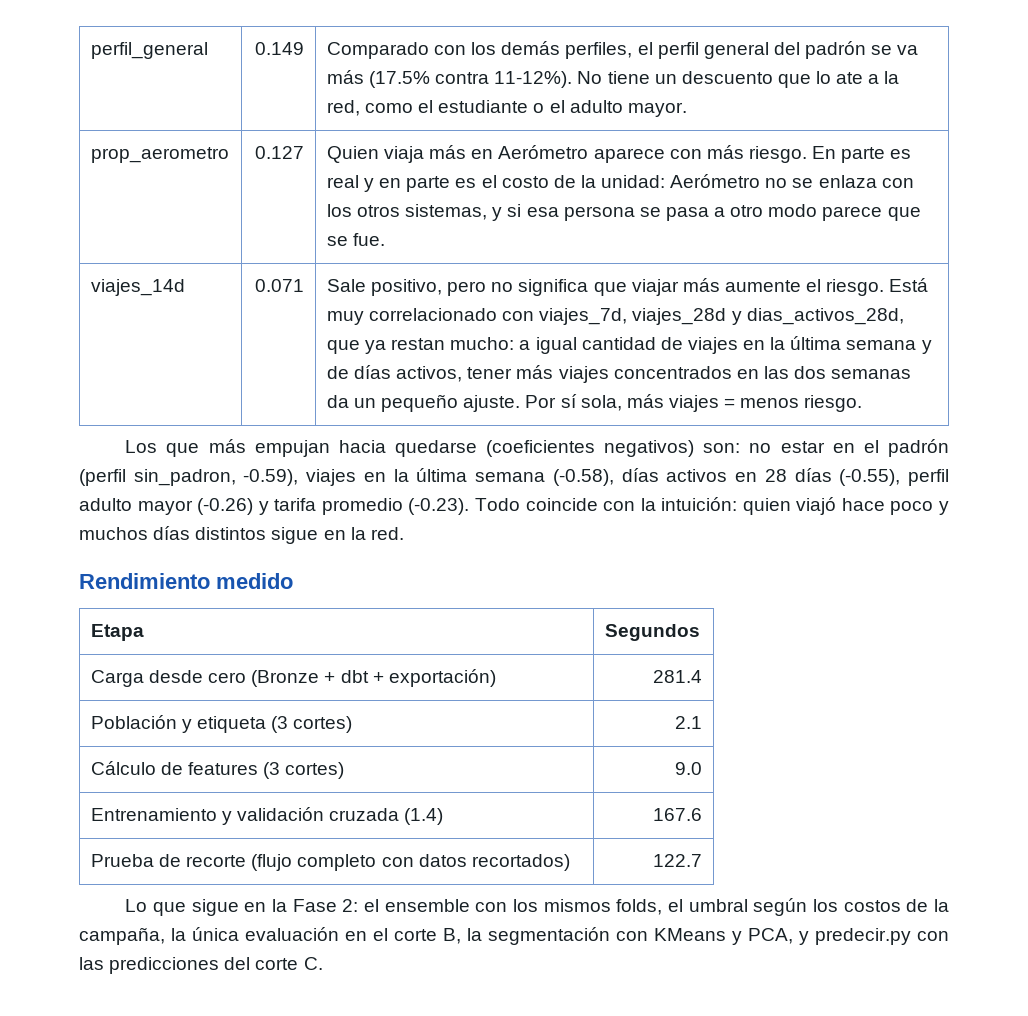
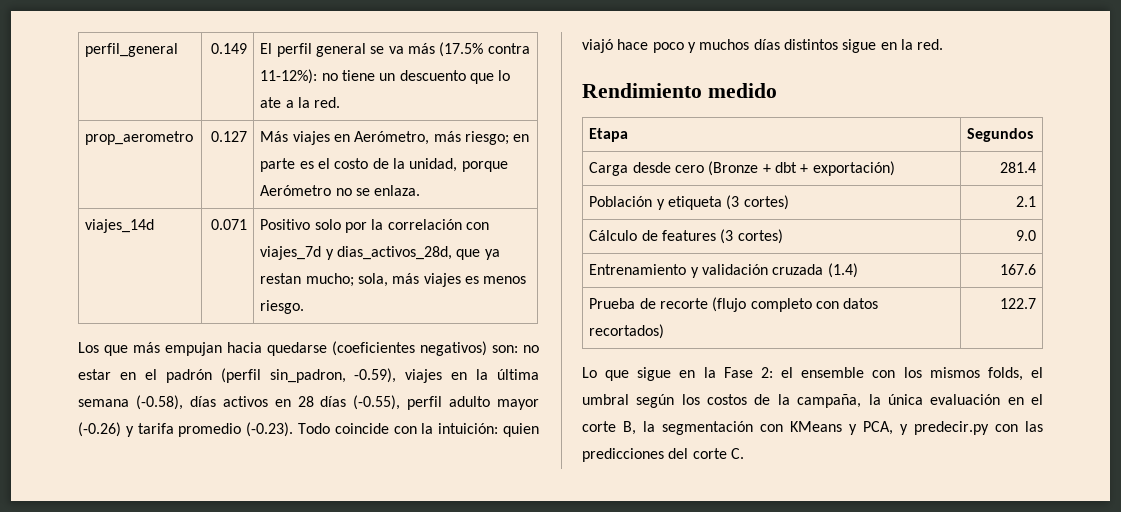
- perfil_general | 0.149 | Comparado con los demás perfiles, el perfil general del padrón se va más (17.5% contra 11-12%). No tiene un descuento que lo ate a la red, como el estudiante o el adulto mayor.
- prop_aerometro | 0.127 | Quien viaja más en Aerómetro aparece con más riesgo. En parte es real y en parte es el costo de la unidad: Aerómetro no se enlaza con los otros sistemas, y si esa persona se pasa a otro modo parece que se fue.
- viajes_14d | 0.071 | Sale positivo, pero no significa que viajar más aumente el riesgo. Está muy correlacionado con viajes_7d, viajes_28d y dias_activos_28d, que ya restan mucho: a igual cantidad de viajes en la última semana y de días activos, tener más viajes concentrados en las dos semanas da un pequeño ajuste. Por sí sola, más viajes = menos riesgo.
+ perfil_general | 0.149 | El perfil general se va más (17.5% contra 11-12%): no tiene un descuento que lo ate a la red.
+ prop_aerometro | 0.127 | Más viajes en Aerómetro, más riesgo; en parte es el costo de la unidad, porque Aerómetro no se enlaza.
+ viajes_14d | 0.071 | Positivo solo por la correlación con viajes_7d y dias_activos_28d, que ya restan mucho; sola, más viajes es menos riesgo.

